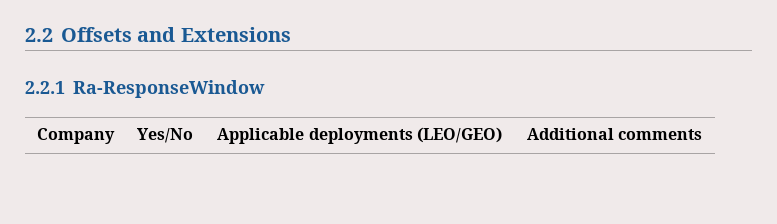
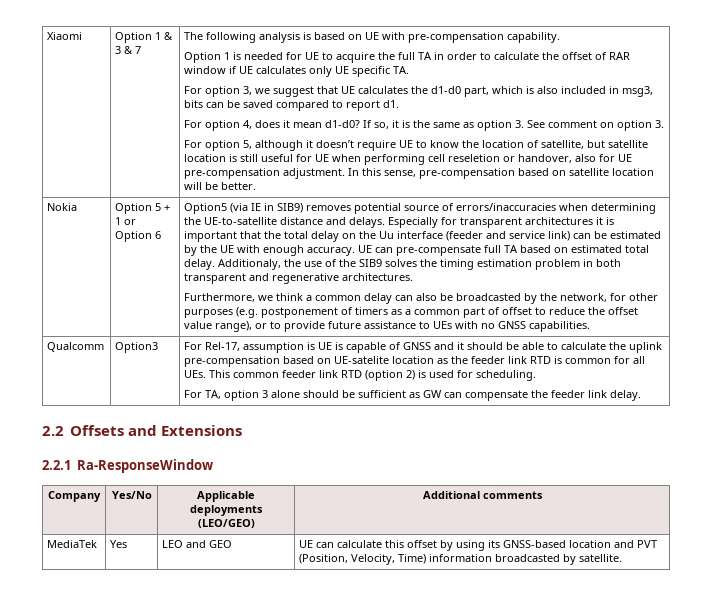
+ Xiaomi | Option 1 & 3 & 7 | The following analysis is based on UE with pre-compensation capability.
+ Option 1 is needed for UE to acquire the full TA in order to calculate the offset of RAR window if UE calculates only UE specific TA.
+ For option 3, we suggest that UE calculates the d1-d0 part, which is also included in msg3, bits can be saved compared to report d1.
+ For option 4, does it mean d1-d0? If so, it is the same as option 3. See comment on option 3.
+ For option 5, although it doesn’t require UE to know the location of satellite, but satellite location is still useful for UE when performing cell reseletion or handover, also for UE pre-compensation adjustment. In this sense, pre-compensation based on satellite location will be better.
+ Nokia | Option 5 + 1 or Option 6 | Option5 (via IE in SIB9) removes potential source of errors/inaccuracies when determining the UE-to-satellite distance and delays. Especially for transparent architectures it is important that the total delay on the Uu interface (feeder and service link) can be estimated by the UE with enough accuracy. UE can pre-compensate full TA based on estimated total delay. Additionaly, the use of the SIB9 solves the timing estimation problem in both transparent and regenerative architectures.
+ Furthermore, we think a common delay can also be broadcasted by the network, for other purposes (e.g. postponement of timers as a common part of offset to reduce the offset value range), or to provide future assistance to UEs with no GNSS capabilities.
+ Qualcomm | Option3 | For Rel-17, assumption is UE is capable of GNSS and it should be able to calculate the uplink pre-compensation based on UE-satelite location as the feeder link RTD is common for all UEs. This common feeder link RTD (option 2) is used for scheduling.
+ For TA, option 3 alone should be sufficient as GW can compensate the feeder link delay.
+ MediaTek | Yes | LEO and GEO | UE can calculate this offset by using its GNSS-based location and PVT (Position, Velocity, Time) information broadcasted by satellite.

